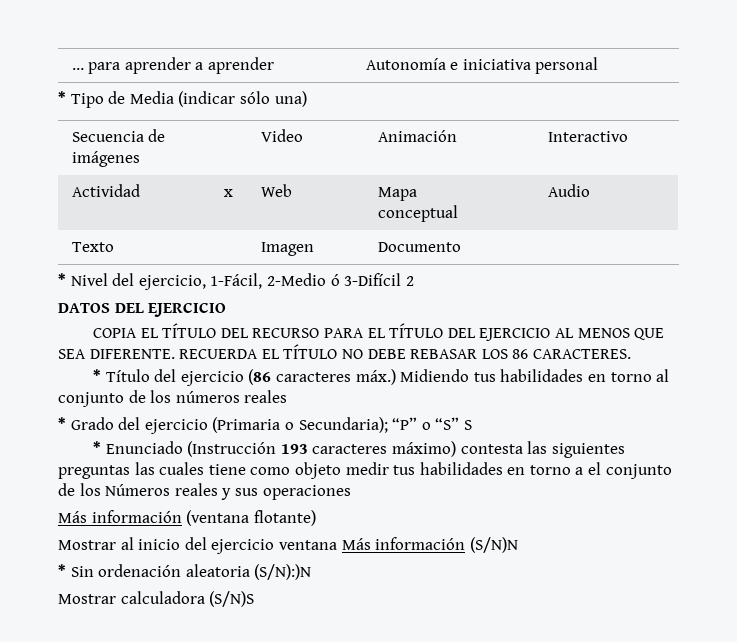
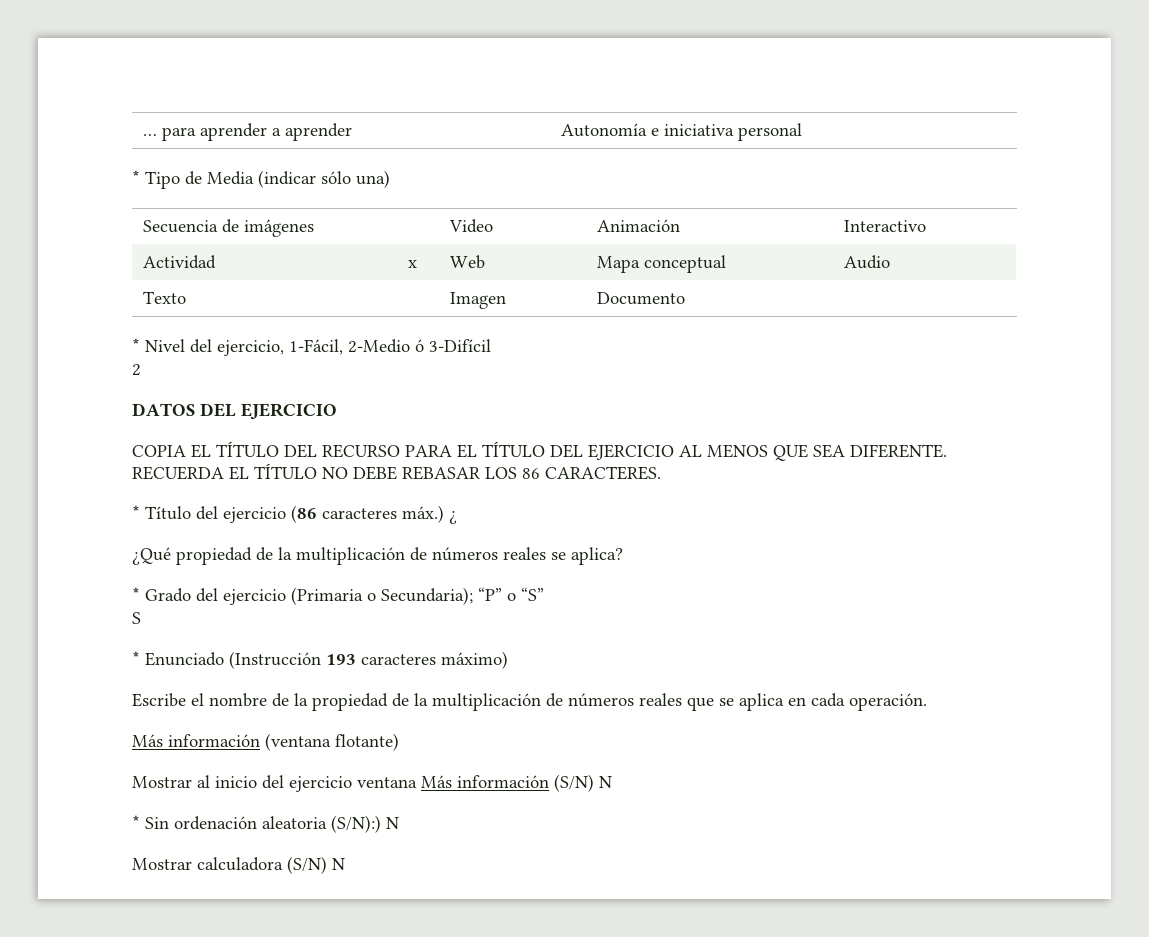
- * Nivel del ejercicio, 1-Fácil, 2-Medio ó 3-Difícil 2
+ * Nivel del ejercicio, 1-Fácil, 2-Medio ó 3-Difícil
+ 2
- Midiendo tus habilidades en torno al conjunto de los números reales
+ ¿
+ ¿Qué propiedad de la multiplicación de números reales se aplica?
- * Grado del ejercicio (Primaria o Secundaria); “P” o “S” S
+ * Grado del ejercicio (Primaria o Secundaria); “P” o “S”
+ S
- * Enunciado (Instrucción 193 caracteres máximo) contesta las siguientes preguntas las cuales tiene como objeto medir tus habilidades en torno a el conjunto de los Números reales y sus operaciones
+ * Enunciado (Instrucción 193 caracteres máximo)
+ Escribe el nombre de la propiedad de la multiplicación de números reales que se aplica en cada operación.
- Mostrar al inicio del ejercicio ventana Más información (S/N)N
+ Mostrar al inicio del ejercicio ventana Más información (S/N) N
- * Sin ordenación aleatoria (S/N):)N
+ * Sin ordenación aleatoria (S/N):) N
- Mostrar calculadora (S/N)S
+ Mostrar calculadora (S/N) N

